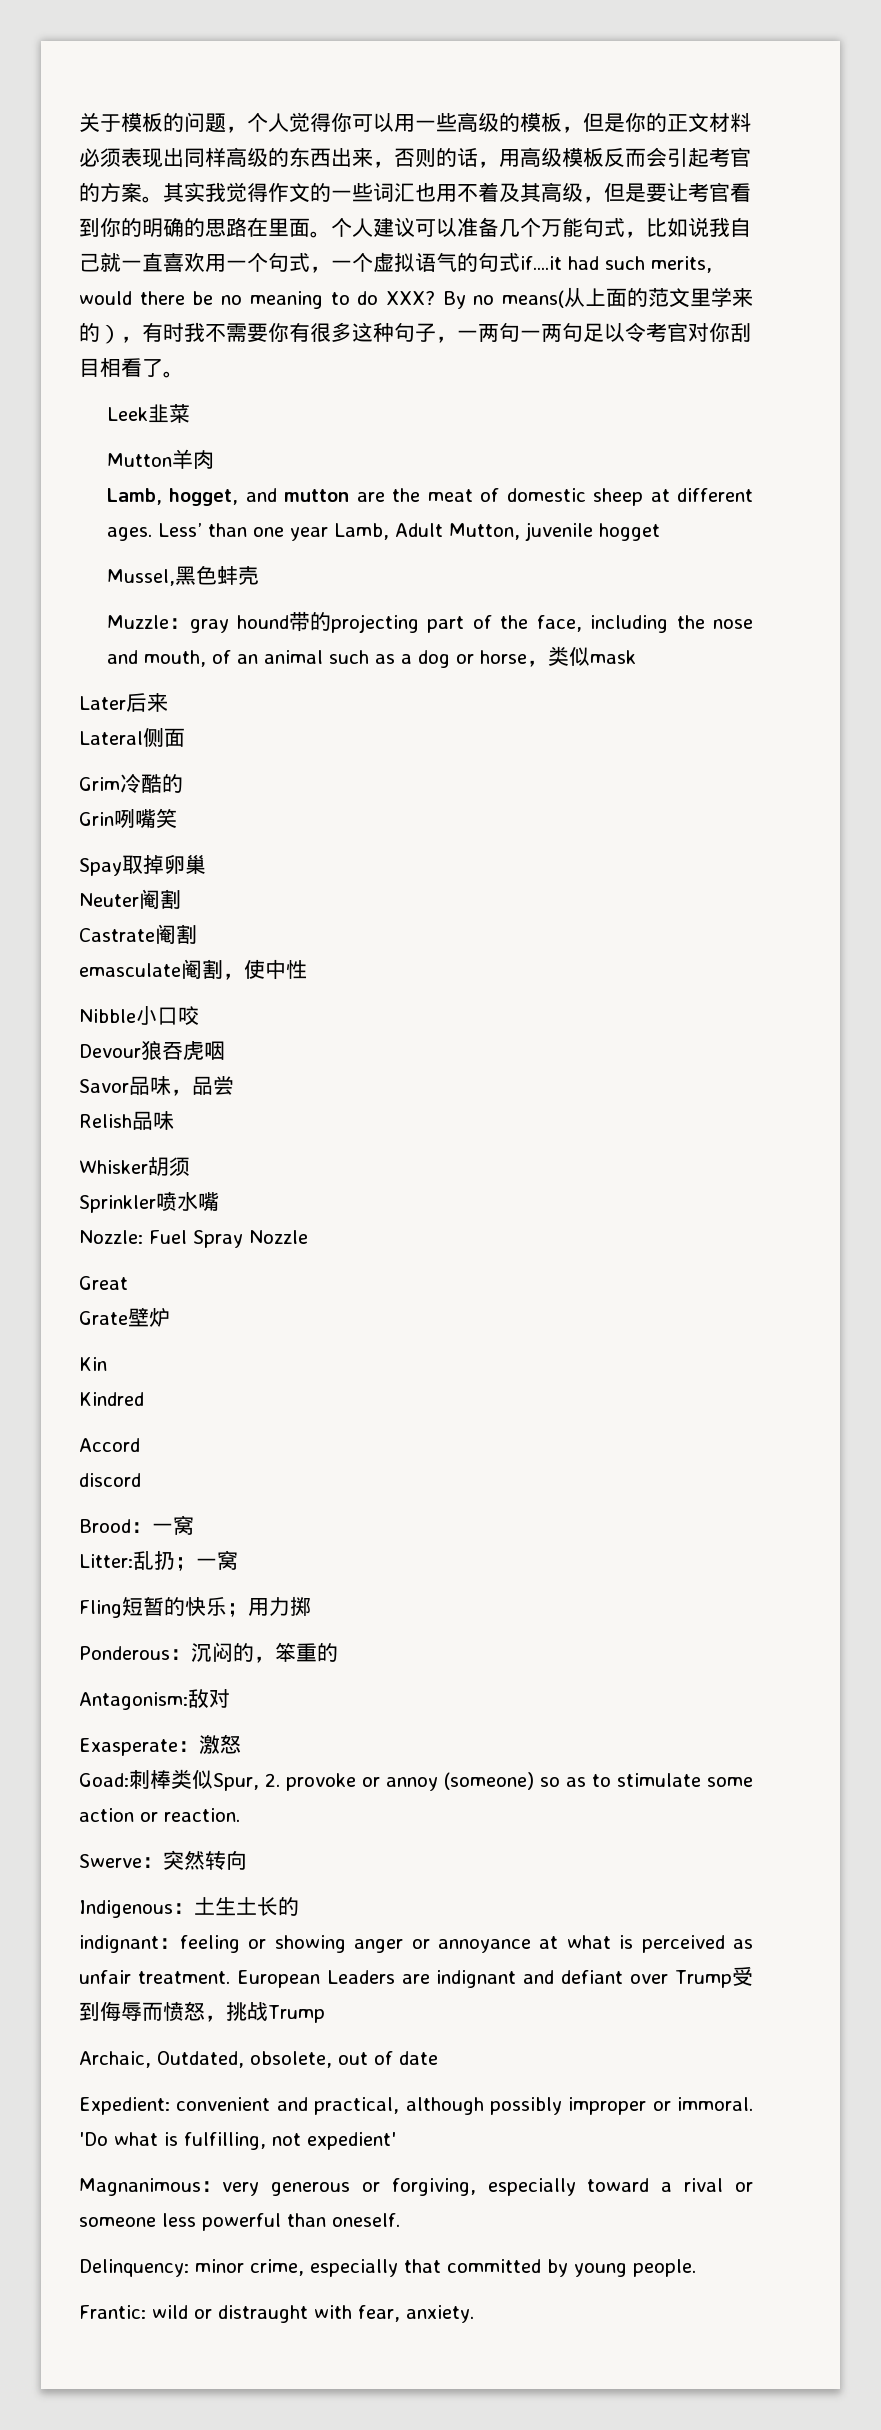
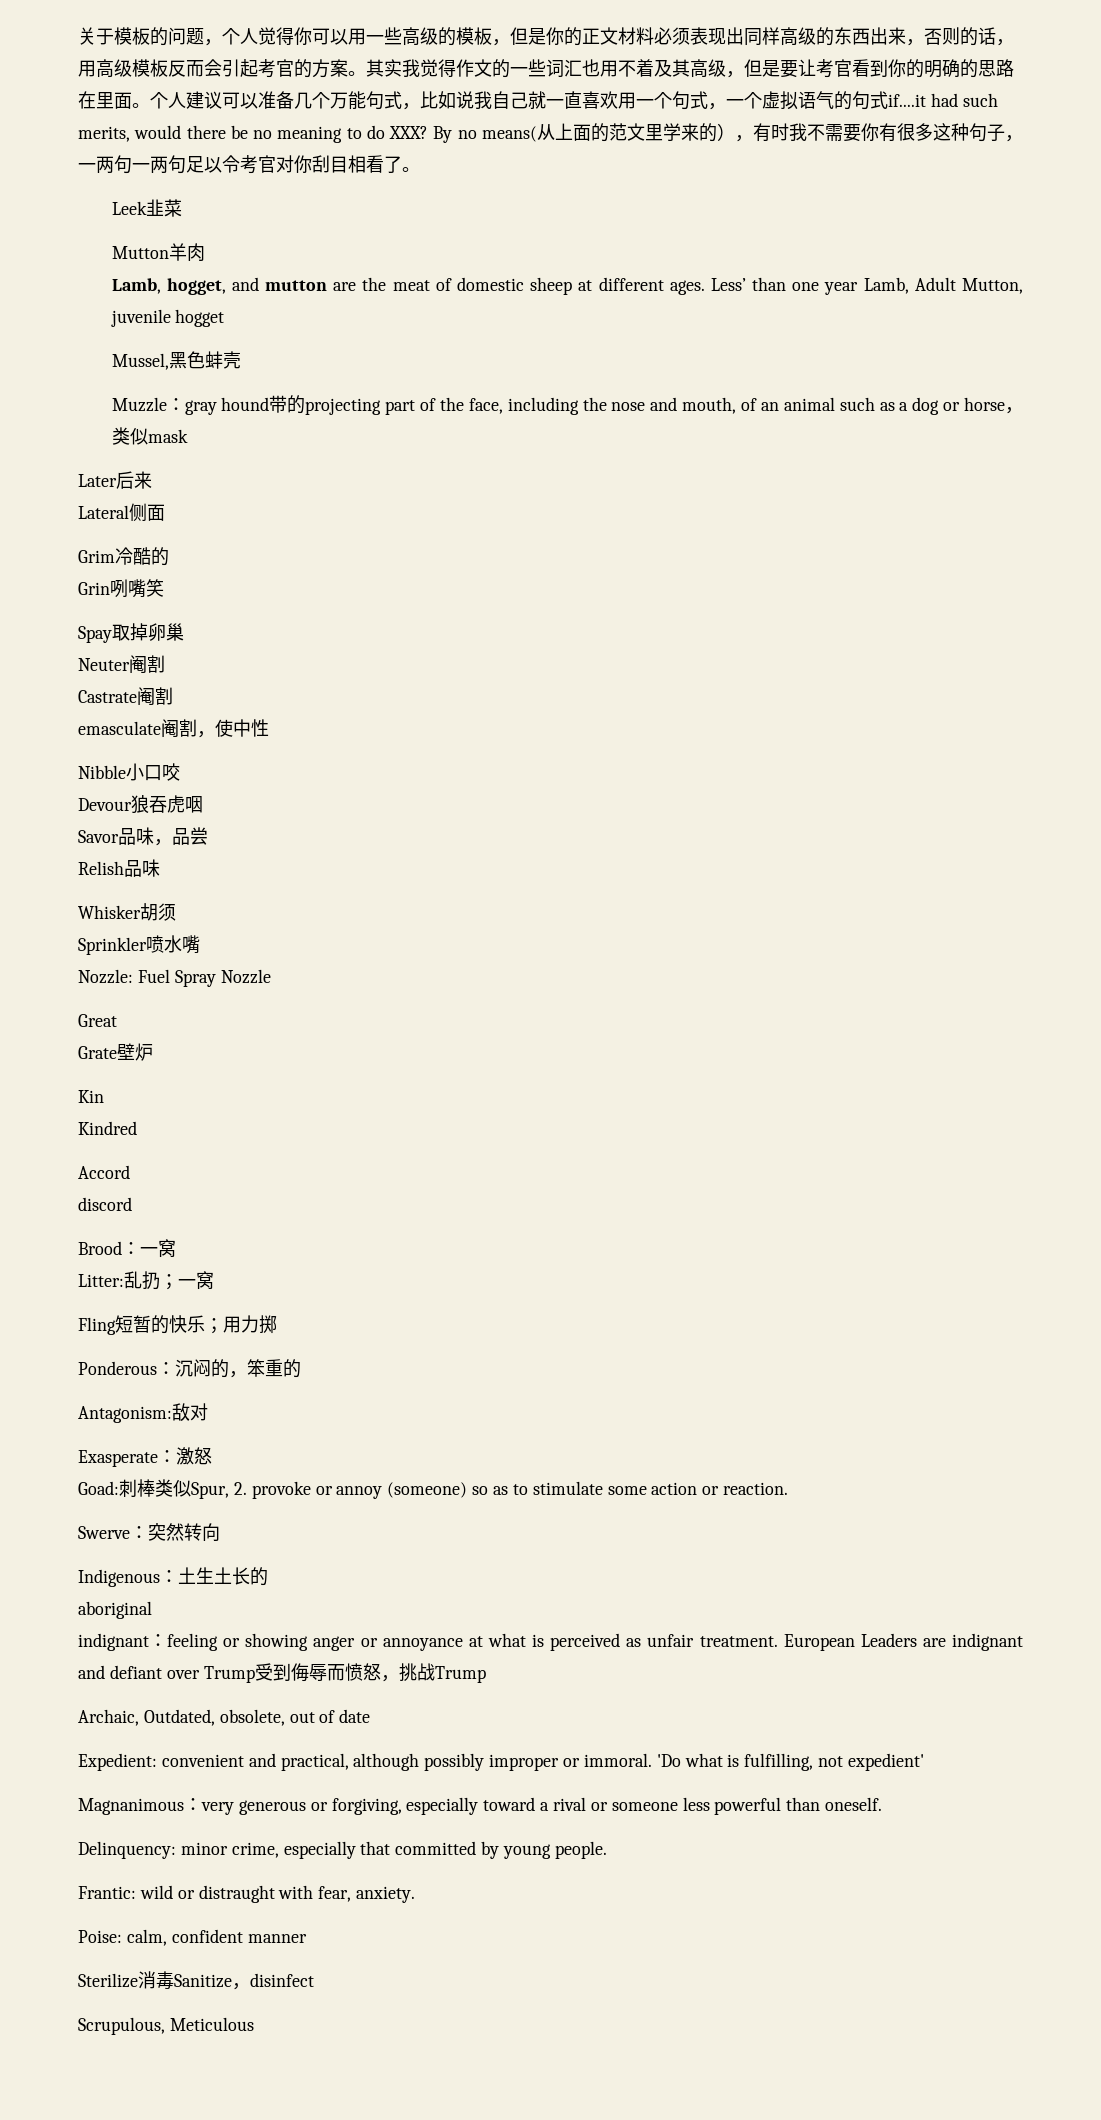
+ aboriginal
+ Poise: calm, confident manner
+ Sterilize消毒Sanitize，disinfect
+ Scrupulous, Meticulous

